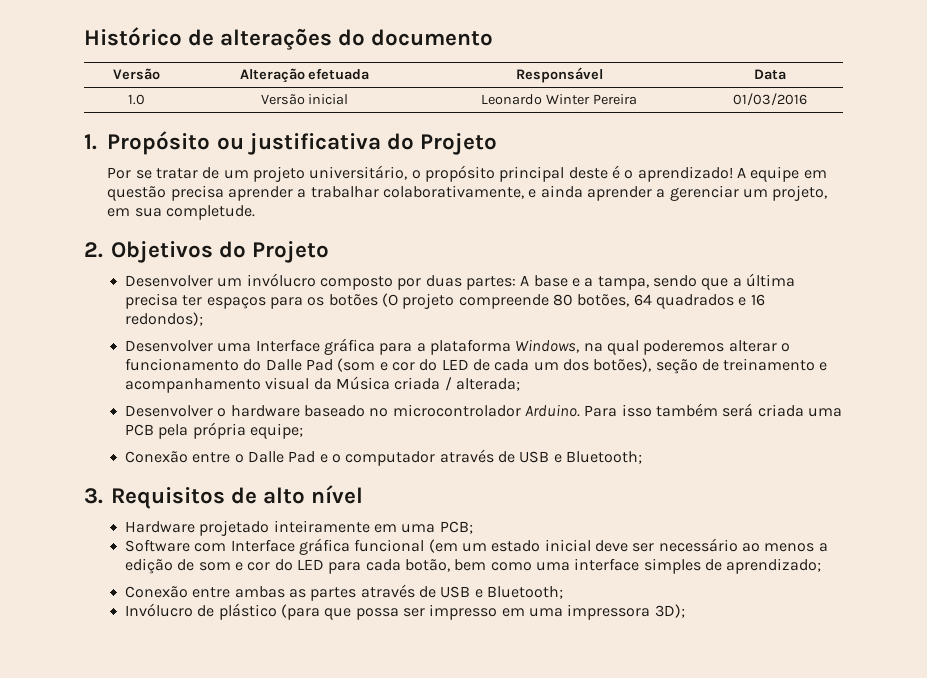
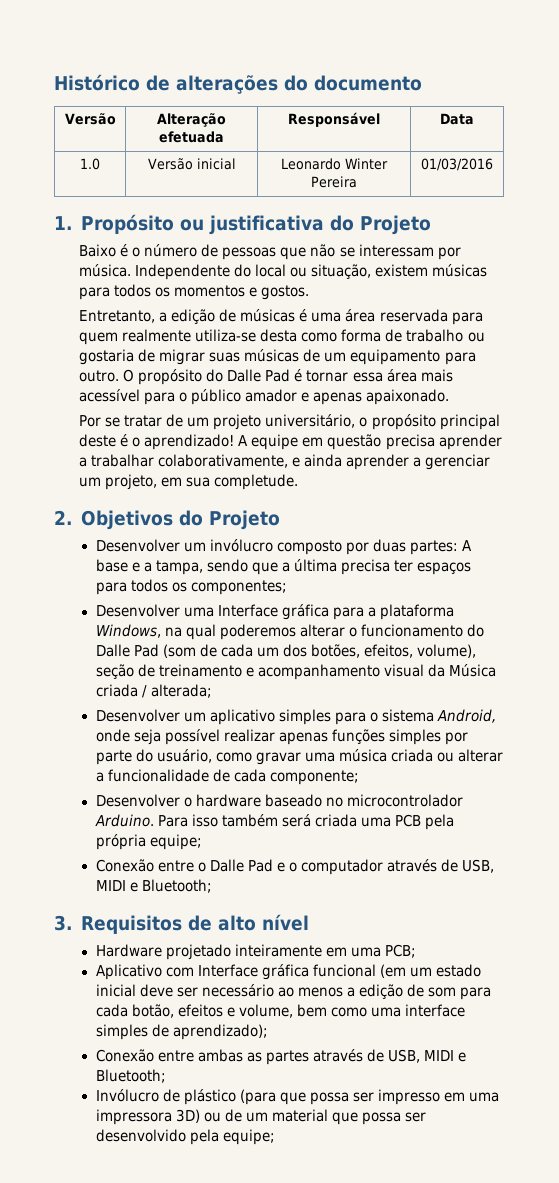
+ Baixo é o número de pessoas que não se interessam por música. Independente do local ou situação, existem músicas para todos os momentos e gostos.
+ Entretanto, a edição de músicas é uma área reservada para quem realmente utiliza-se desta como forma de trabalho ou gostaria de migrar suas músicas de um equipamento para outro. O propósito do Dalle Pad é tornar essa área mais acessível para o público amador e apenas apaixonado.
- Desenvolver um invólucro composto por duas partes: A base e a tampa, sendo que a última precisa ter espaços para os botões (O projeto compreende 80 botões, 64 quadrados e 16 redondos);
+ Desenvolver um invólucro composto por duas partes: A base e a tampa, sendo que a última precisa ter espaços para todos os componentes;
- Desenvolver uma Interface gráfica para a plataforma Windows, na qual poderemos alterar o funcionamento do Dalle Pad (som e cor do LED de cada um dos botões), seção de treinamento e acompanhamento visual da Música criada / alterada;
+ Desenvolver uma Interface gráfica para a plataforma Windows, na qual poderemos alterar o funcionamento do Dalle Pad (som de cada um dos botões, efeitos, volume), seção de treinamento e acompanhamento visual da Música criada / alterada;
+ Desenvolver um aplicativo simples para o sistema Android, onde seja possível realizar apenas funções simples por parte do usuário, como gravar uma música criada ou alterar a funcionalidade de cada componente;
- Conexão entre o Dalle Pad e o computador através de USB e Bluetooth;
+ Conexão entre o Dalle Pad e o computador através de USB, MIDI e Bluetooth;
- Software com Interface gráfica funcional (em um estado inicial deve ser necessário ao menos a edição de som e cor do LED para cada botão, bem como uma interface simples de aprendizado;
+ Aplicativo com Interface gráfica funcional (em um estado inicial deve ser necessário ao menos a edição de som para cada botão, efeitos e volume, bem como uma interface simples de aprendizado);
- Conexão entre ambas as partes através de USB e Bluetooth;
+ Conexão entre ambas as partes através de USB, MIDI e Bluetooth;
- Invólucro de plástico (para que possa ser impresso em uma impressora 3D);
+ Invólucro de plástico (para que possa ser impresso em uma impressora 3D) ou de um material que possa ser desenvolvido pela equipe;

